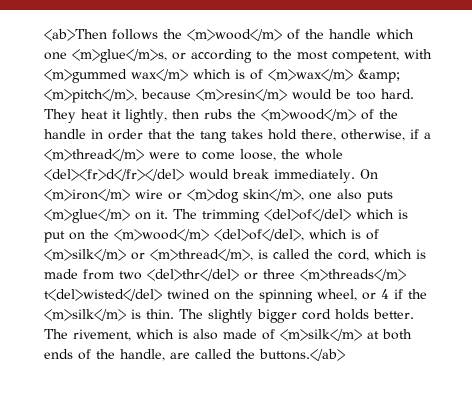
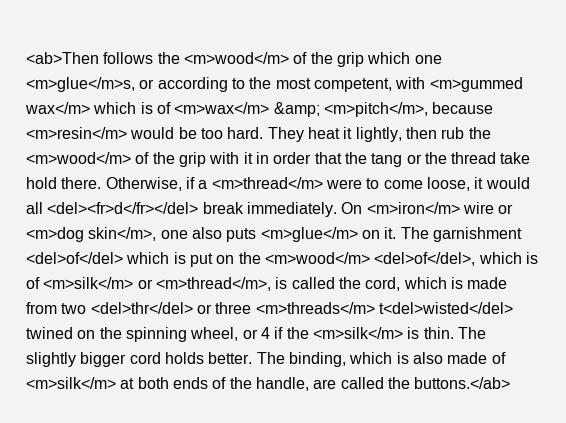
- <ab>Then follows the <m>wood</m> of the handle which one <m>glue</m>s, or according to the most competent, with <m>gummed wax</m> which is of <m>wax</m> &amp; <m>pitch</m>, because <m>resin</m> would be too hard.
+ <ab>Then follows the <m>wood</m> of the grip which one <m>glue</m>s, or according to the most competent, with <m>gummed wax</m> which is of <m>wax</m> &amp; <m>pitch</m>, because <m>resin</m> would be too hard.
- They heat it lightly, then rubs the <m>wood</m> of the handle in order that the tang takes hold there, otherwise, if a <m>thread</m> were to come loose, the whole <del><fr>d</fr></del> would break immediately.
+ They heat it lightly, then rub the <m>wood</m> of the grip with it in order that the tang or the thread take hold there. Otherwise, if a <m>thread</m> were to come loose, it would all <del><fr>d</fr></del> break immediately.
- The trimming <del>of</del> which is put on the <m>wood</m> <del>of</del>, which is of <m>silk</m> or <m>thread</m>, is called the cord, which is made from two <del>thr</del> or three <m>threads</m> t<del>wisted</del> twined on the spinning wheel, or 4 if the <m>silk</m> is thin.
+ The garnishment <del>of</del> which is put on the <m>wood</m> <del>of</del>, which is of <m>silk</m> or <m>thread</m>, is called the cord, which is made from two <del>thr</del> or three <m>threads</m> t<del>wisted</del> twined on the spinning wheel, or 4 if the <m>silk</m> is thin.
- The rivement, which is also made of <m>silk</m> at both ends of the handle, are called the buttons.</ab>
+ The binding, which is also made of <m>silk</m> at both ends of the handle, are called the buttons.</ab>

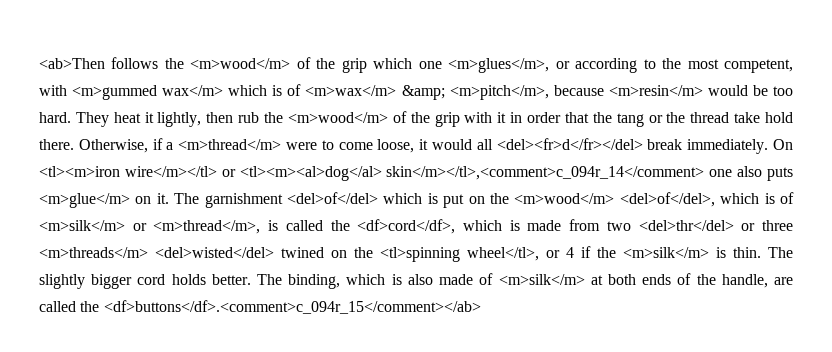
- <ab>Then follows the <m>wood</m> of the grip which one <m>glue</m>s, or according to the most competent, with <m>gummed wax</m> which is of <m>wax</m> &amp; <m>pitch</m>, because <m>resin</m> would be too hard.
+ <ab>Then follows the <m>wood</m> of the grip which one <m>glues</m>, or according to the most competent, with <m>gummed wax</m> which is of <m>wax</m> &amp; <m>pitch</m>, because <m>resin</m> would be too hard.
- On <m>iron</m> wire or <m>dog skin</m>, one also puts <m>glue</m> on it.
+ On <tl><m>iron wire</m></tl> or <tl><m><al>dog</al> skin</m></tl>,<comment>c_094r_14</comment> one also puts <m>glue</m> on it.
- The garnishment <del>of</del> which is put on the <m>wood</m> <del>of</del>, which is of <m>silk</m> or <m>thread</m>, is called the cord, which is made from two <del>thr</del> or three <m>threads</m> t<del>wisted</del> twined on the spinning wheel, or 4 if the <m>silk</m> is thin.
+ The garnishment <del>of</del> which is put on the <m>wood</m> <del>of</del>, which is of <m>silk</m> or <m>thread</m>, is called the <df>cord</df>, which is made from two <del>thr</del> or three <m>threads</m> <del>wisted</del> twined on the <tl>spinning wheel</tl>, or 4 if the <m>silk</m> is thin.
- The binding, which is also made of <m>silk</m> at both ends of the handle, are called the buttons.</ab>
+ The binding, which is also made of <m>silk</m> at both ends of the handle, are called the <df>buttons</df>.<comment>c_094r_15</comment></ab>

